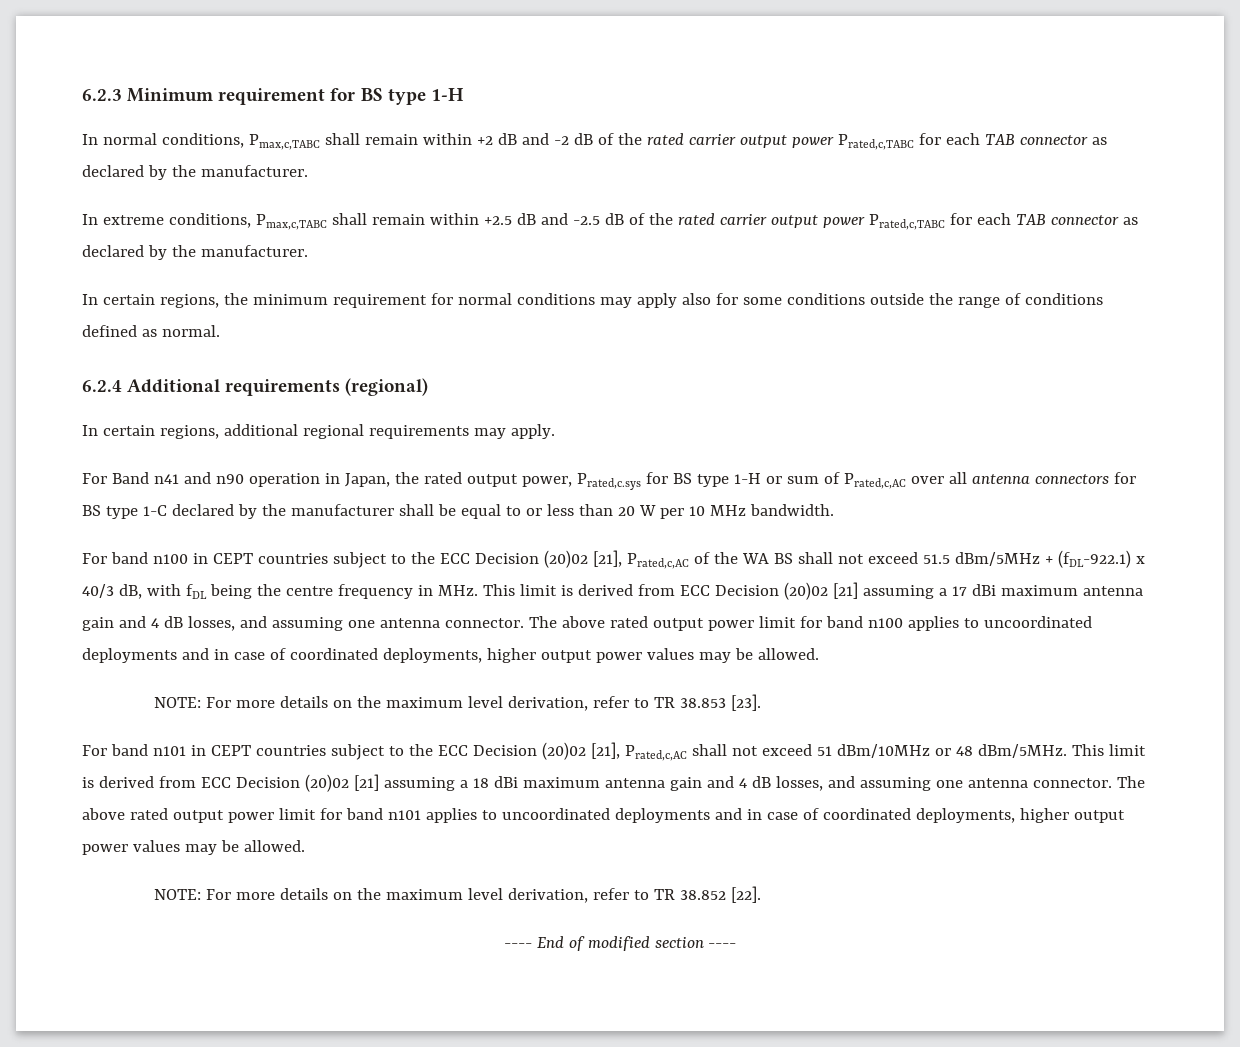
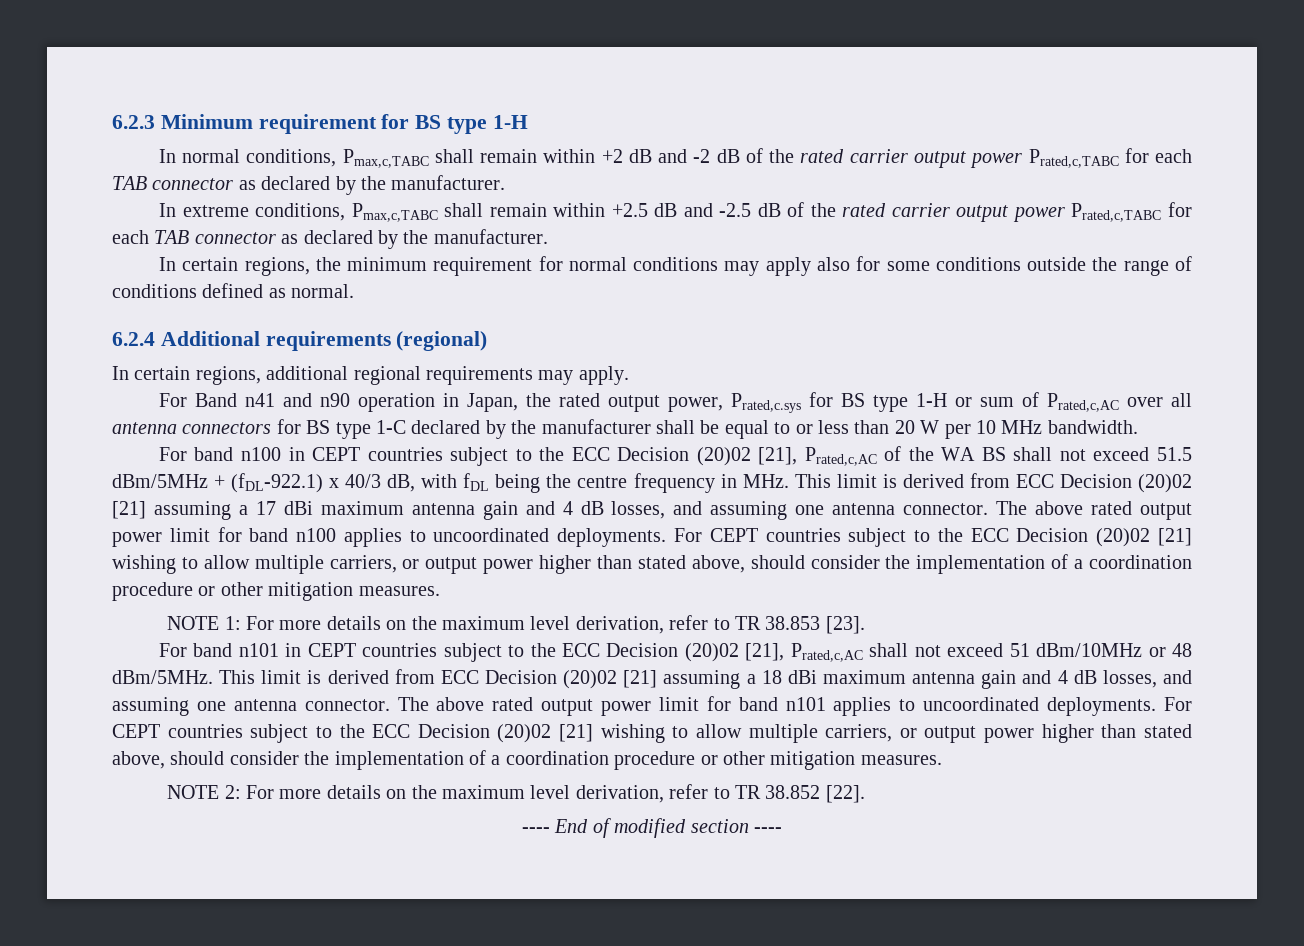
- The above rated output power limit for band n100 applies to uncoordinated deployments and in case of coordinated deployments, higher output power values may be allowed.
- NOTE: For more details on the maximum level derivation, refer to TR 38.853 [23].
+ The above rated output power limit for band n100 applies to uncoordinated deployments. For CEPT countries subject to the ECC Decision (20)02 [21] wishing to allow multiple carriers, or output power higher than stated above, should consider the implementation of a coordination procedure or other mitigation measures.
+ NOTE 1: For more details on the maximum level derivation, refer to TR 38.853 [23].
- The above rated output power limit for band n101 applies to uncoordinated deployments and in case of coordinated deployments, higher output power values may be allowed.
- NOTE: For more details on the maximum level derivation, refer to TR 38.852 [22].
+ The above rated output power limit for band n101 applies to uncoordinated deployments. For CEPT countries subject to the ECC Decision (20)02 [21] wishing to allow multiple carriers, or output power higher than stated above, should consider the implementation of a coordination procedure or other mitigation measures.
+ NOTE 2: For more details on the maximum level derivation, refer to TR 38.852 [22].

